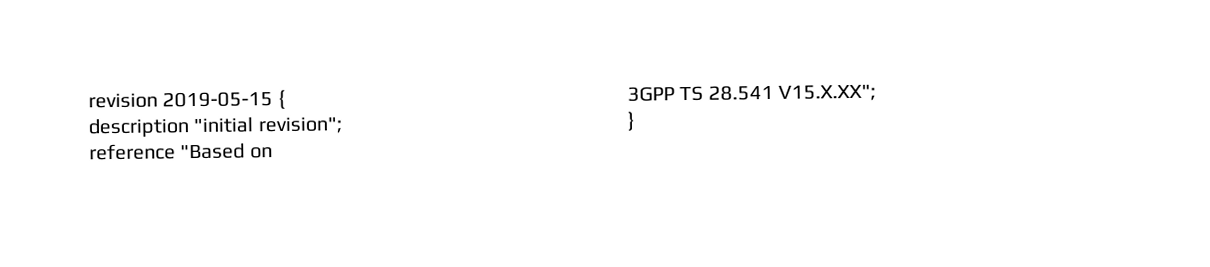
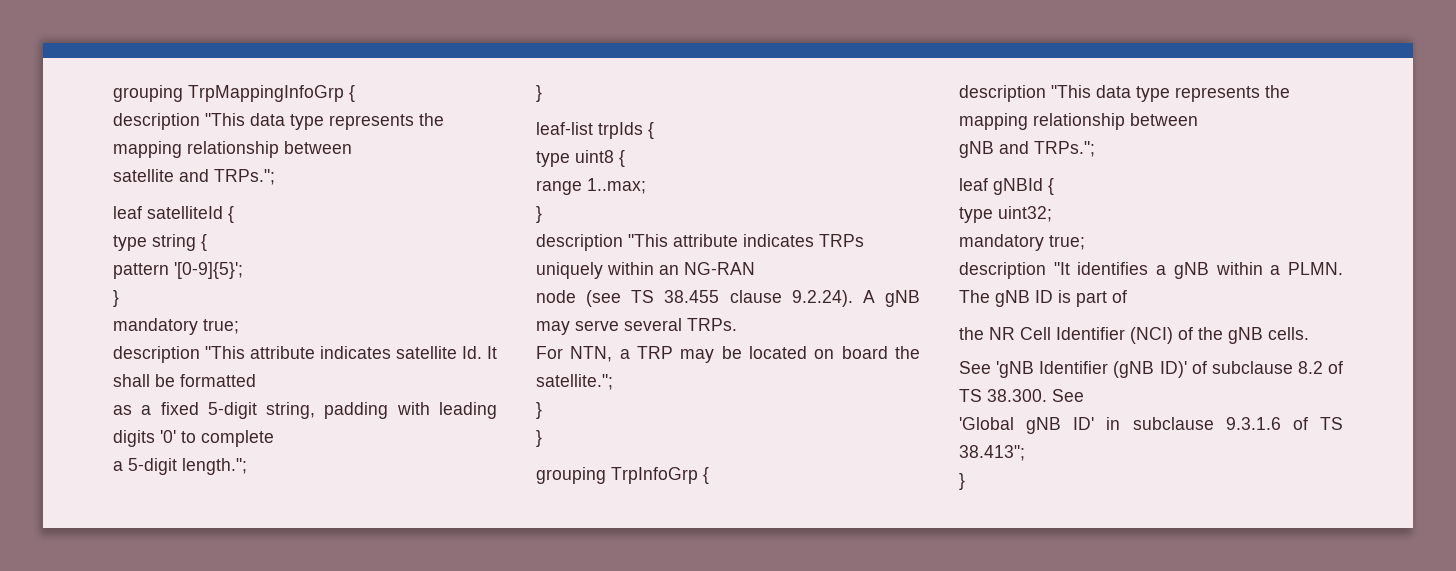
- revision 2019-05-15 {
- description "initial revision";
- reference "Based on
- 3GPP TS 28.541 V15.X.XX";
+ grouping TrpMappingInfoGrp {
+ description "This data type represents the mapping relationship between
+ satellite and TRPs.";
+ leaf satelliteId {
+ type string {
+ pattern '[0-9]{5}';
+ }
+ mandatory true;
+ description "This attribute indicates satellite Id. It shall be formatted
+ as a fixed 5-digit string, padding with leading digits '0' to complete
+ a 5-digit length.";
+ }
+ leaf-list trpIds {
+ type uint8 {
+ range 1..max;
+ }
+ description "This attribute indicates TRPs uniquely within an NG-RAN
+ node (see TS 38.455 clause 9.2.24). A gNB may serve several TRPs.
+ For NTN, a TRP may be located on board the satellite.";
+ }
+ }
+ grouping TrpInfoGrp {
+ description "This data type represents the mapping relationship between
+ gNB and TRPs.";
+ leaf gNBId {
+ type uint32;
+ mandatory true;
+ description "It identifies a gNB within a PLMN. The gNB ID is part of
+ the NR Cell Identifier (NCI) of the gNB cells.
+ See 'gNB Identifier (gNB ID)' of subclause 8.2 of TS 38.300. See
+ 'Global gNB ID' in subclause 9.3.1.6 of TS 38.413";

